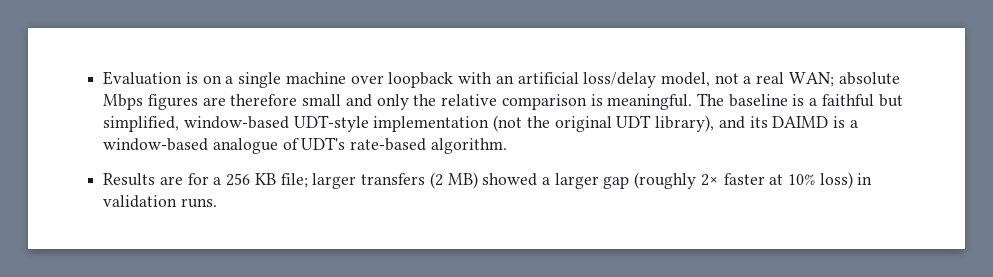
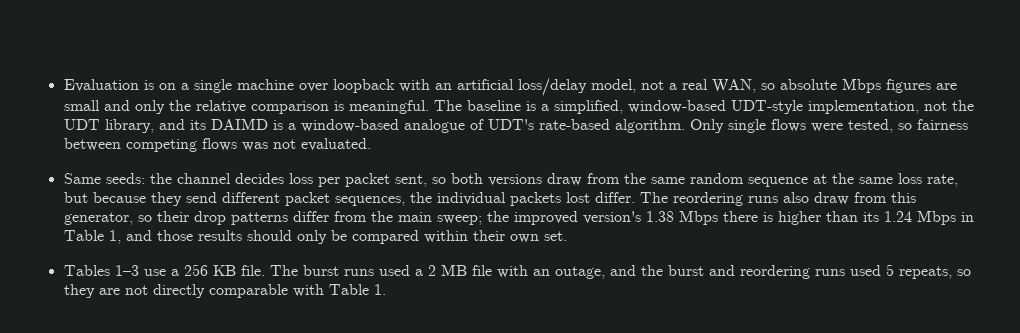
- Evaluation is on a single machine over loopback with an artificial loss/delay model, not a real WAN; absolute Mbps figures are therefore small and only the relative comparison is meaningful.
+ Evaluation is on a single machine over loopback with an artificial loss/delay model, not a real WAN, so absolute Mbps figures are small and only the relative comparison is meaningful.
- The baseline is a faithful but simplified, window-based UDT-style implementation (not the original UDT library), and its DAIMD is a window-based analogue of UDT's rate-based algorithm.
- Results are for a 256 KB file; larger transfers (2 MB) showed a larger gap (roughly 2× faster at 10% loss) in validation runs.
+ The baseline is a simplified, window-based UDT-style implementation, not the UDT library, and its DAIMD is a window-based analogue of UDT's rate-based algorithm. Only single flows were tested, so fairness between competing flows was not evaluated.
+ Same seeds: the channel decides loss per packet sent, so both versions draw from the same random sequence at the same loss rate, but because they send different packet sequences, the individual packets lost differ. The reordering runs also draw from this generator, so their drop patterns differ from the main sweep; the improved version's 1.38 Mbps there is higher than its 1.24 Mbps in Table 1, and those results should only be compared within their own set.
+ Tables 1–3 use a 256 KB file. The burst runs used a 2 MB file with an outage, and the burst and reordering runs used 5 repeats, so they are not directly comparable with Table 1.

